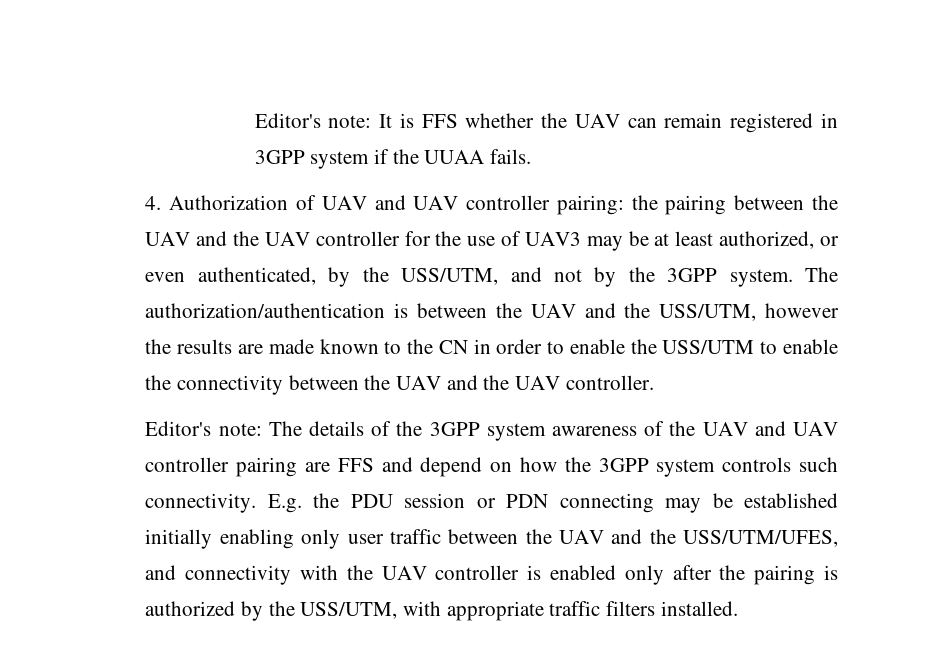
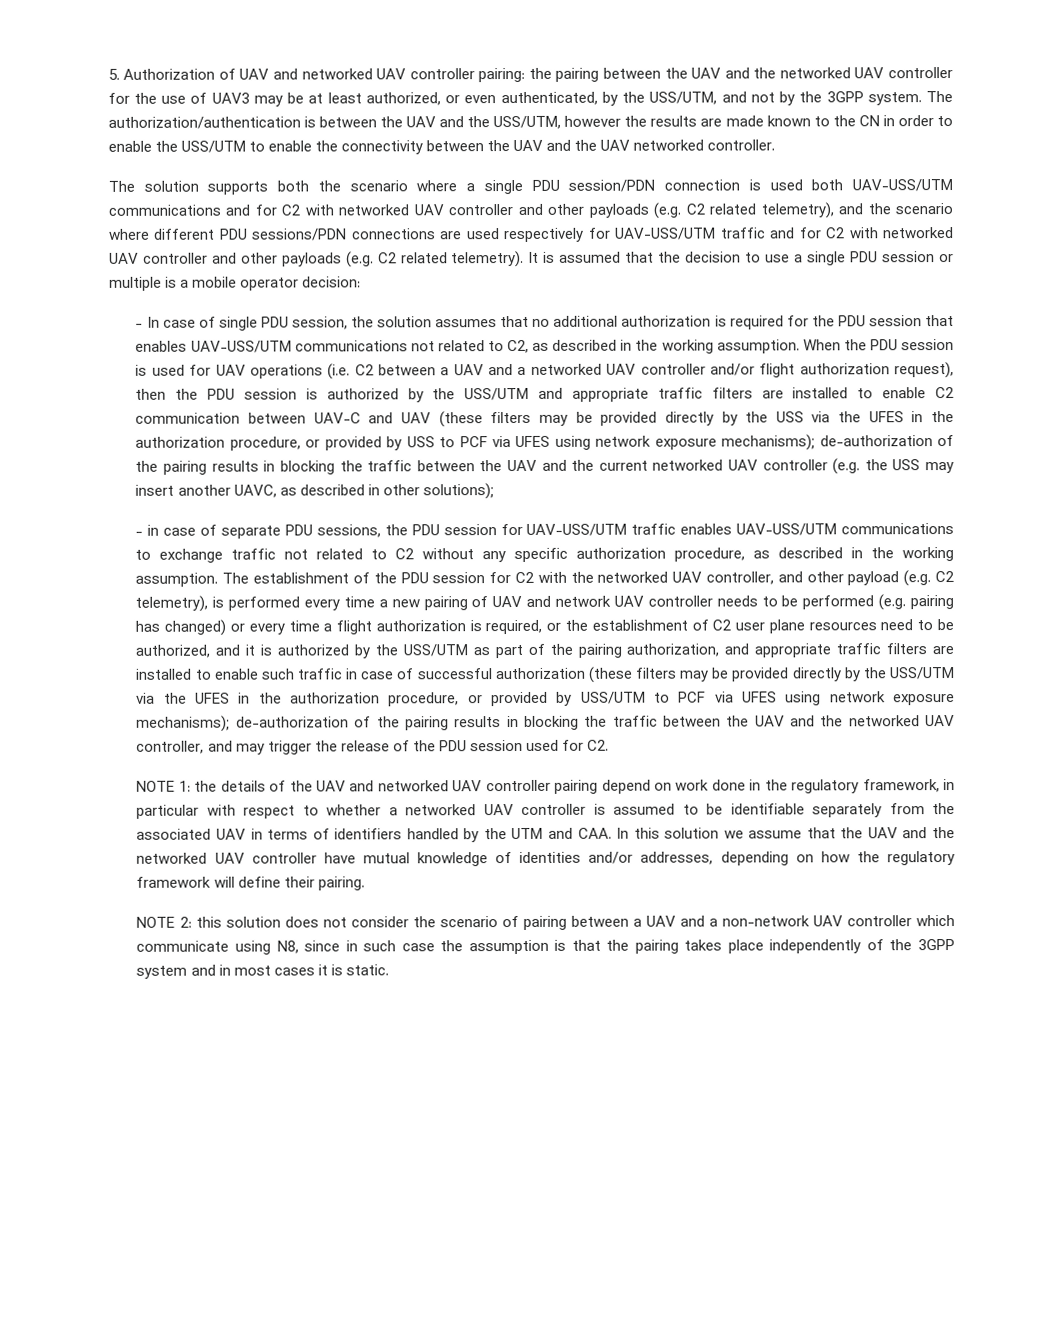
- Editor's note: It is FFS whether the UAV can remain registered in 3GPP system if the UUAA fails.
- 4. Authorization of UAV and UAV controller pairing: the pairing between the UAV and the UAV controller for the use of UAV3 may be at least authorized, or even authenticated, by the USS/UTM, and not by the 3GPP system.
+ 5. Authorization of UAV and networked UAV controller pairing: the pairing between the UAV and the networked UAV controller for the use of UAV3 may be at least authorized, or even authenticated, by the USS/UTM, and not by the 3GPP system.
- The authorization/authentication is between the UAV and the USS/UTM, however the results are made known to the CN in order to enable the USS/UTM to enable the connectivity between the UAV and the UAV controller.
+ The authorization/authentication is between the UAV and the USS/UTM, however the results are made known to the CN in order to enable the USS/UTM to enable the connectivity between the UAV and the UAV networked controller.
- Editor's note: The details of the 3GPP system awareness of the UAV and UAV controller pairing are FFS and depend on how the 3GPP system controls such connectivity. E.g. the PDU session or PDN connecting may be established initially enabling only user traffic between the UAV and the USS/UTM/UFES, and connectivity with the UAV controller is enabled only after the pairing is authorized by the USS/UTM, with appropriate traffic filters installed.
+ The solution supports both the scenario where a single PDU session/PDN connection is used both UAV-USS/UTM communications and for C2 with networked UAV controller and other payloads (e.g. C2 related telemetry), and the scenario where different PDU sessions/PDN connections are used respectively for UAV-USS/UTM traffic and for C2 with networked UAV controller and other payloads (e.g. C2 related telemetry). It is assumed that the decision to use a single PDU session or multiple is a mobile operator decision:
+ - In case of single PDU session, the solution assumes that no additional authorization is required for the PDU session that enables UAV-USS/UTM communications not related to C2, as described in the working assumption. When the PDU session is used for UAV operations (i.e. C2 between a UAV and a networked UAV controller and/or flight authorization request), then the PDU session is authorized by the USS/UTM and appropriate traffic filters are installed to enable C2 communication between UAV-C and UAV (these filters may be provided directly by the USS via the UFES in the authorization procedure, or provided by USS to PCF via UFES using network exposure mechanisms); de-authorization of the pairing results in blocking the traffic between the UAV and the current networked UAV controller (e.g. the USS may insert another UAVC, as described in other solutions);
+ - in case of separate PDU sessions, the PDU session for UAV-USS/UTM traffic enables UAV-USS/UTM communications to exchange traffic not related to C2 without any specific authorization procedure, as described in the working assumption. The establishment of the PDU session for C2 with the networked UAV controller, and other payload (e.g. C2 telemetry), is performed every time a new pairing of UAV and network UAV controller needs to be performed (e.g. pairing has changed) or every time a flight authorization is required, or the establishment of C2 user plane resources need to be authorized, and it is authorized by the USS/UTM as part of the pairing authorization, and appropriate traffic filters are installed to enable such traffic in case of successful authorization (these filters may be provided directly by the USS/UTM via the UFES in the authorization procedure, or provided by USS/UTM to PCF via UFES using network exposure mechanisms); de-authorization of the pairing results in blocking the traffic between the UAV and the networked UAV controller, and may trigger the release of the PDU session used for C2.
+ NOTE 1: the details of the UAV and networked UAV controller pairing depend on work done in the regulatory framework, in particular with respect to whether a networked UAV controller is assumed to be identifiable separately from the associated UAV in terms of identifiers handled by the UTM and CAA. In this solution we assume that the UAV and the networked UAV controller have mutual knowledge of identities and/or addresses, depending on how the regulatory framework will define their pairing.
+ NOTE 2: this solution does not consider the scenario of pairing between a UAV and a non-network UAV controller which communicate using N8, since in such case the assumption is that the pairing takes place independently of the 3GPP system and in most cases it is static.

